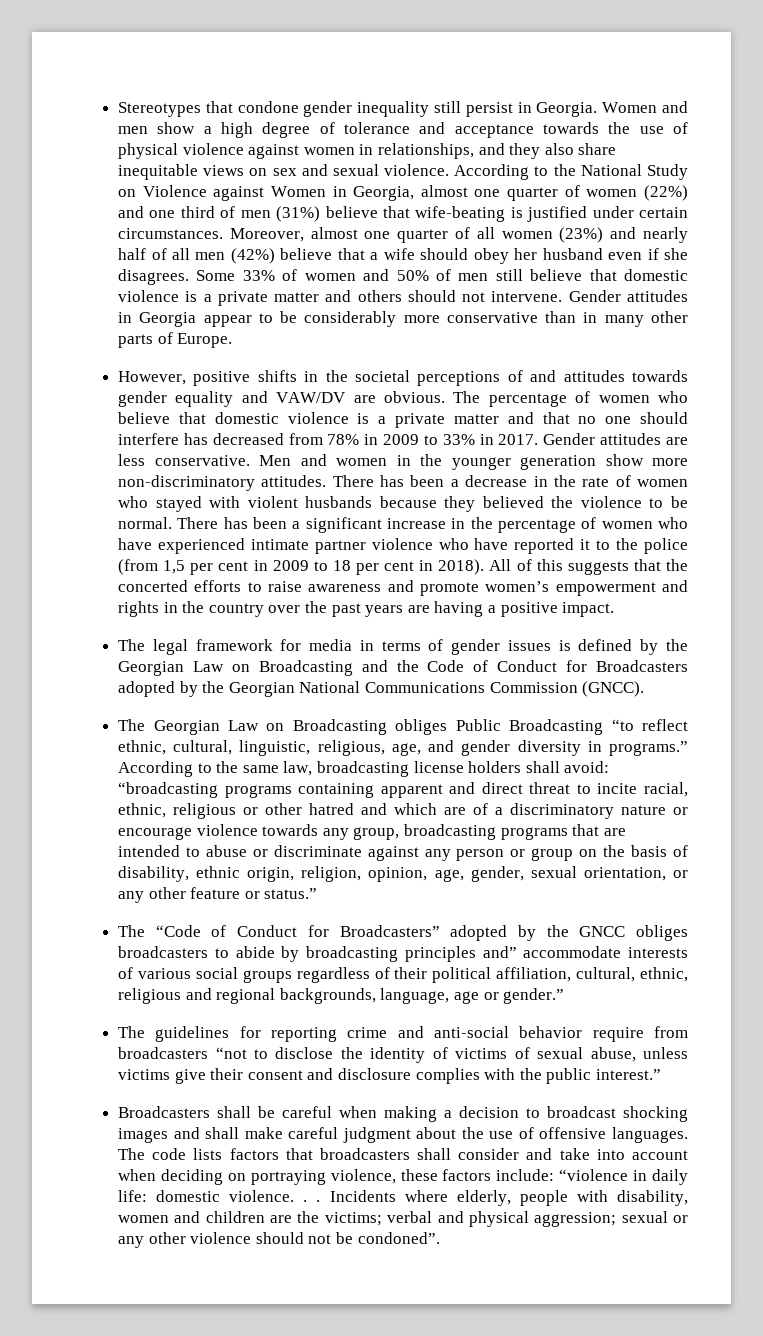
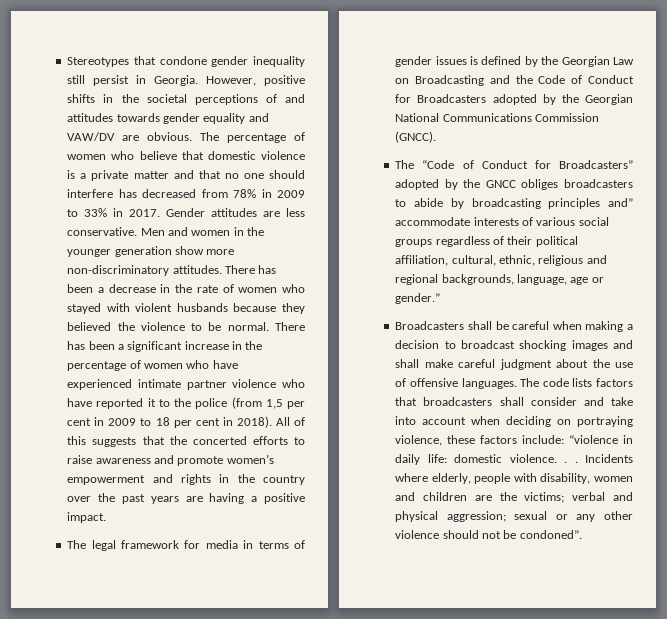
- Stereotypes that condone gender inequality still persist in Georgia. Women and men show a high degree of tolerance and acceptance towards the use of physical violence against women in relationships, and they also share inequitable views on sex and sexual violence. According to the National Study on Violence against Women in Georgia, almost one quarter of women (22%) and one third of men (31%) believe that wife-beating is justified under certain circumstances. Moreover, almost one quarter of all women (23%) and nearly half of all men (42%) believe that a wife should obey her husband even if she disagrees. Some 33% of women and 50% of men still believe that domestic violence is a private matter and others should not intervene. Gender attitudes in Georgia appear to be considerably more conservative than in many other parts of Europe.
- However, positive shifts in the societal perceptions of and attitudes towards gender equality and VAW/DV are obvious.
+ Stereotypes that condone gender inequality still persist in Georgia. However, positive shifts in the societal perceptions of and attitudes towards gender equality and VAW/DV are obvious.
- The Georgian Law on Broadcasting obliges Public Broadcasting “to reflect ethnic, cultural, linguistic, religious, age, and gender diversity in programs.” According to the same law, broadcasting license holders shall avoid: “broadcasting programs containing apparent and direct threat to incite racial, ethnic, religious or other hatred and which are of a discriminatory nature or encourage violence towards any group, broadcasting programs that are intended to abuse or discriminate against any person or group on the basis of disability, ethnic origin, religion, opinion, age, gender, sexual orientation, or any other feature or status.”
- The guidelines for reporting crime and anti-social behavior require from broadcasters “not to disclose the identity of victims of sexual abuse, unless victims give their consent and disclosure complies with the public interest.”

